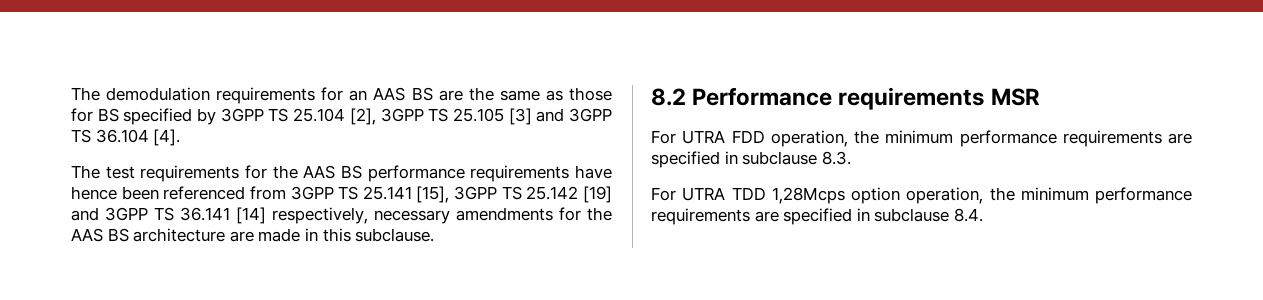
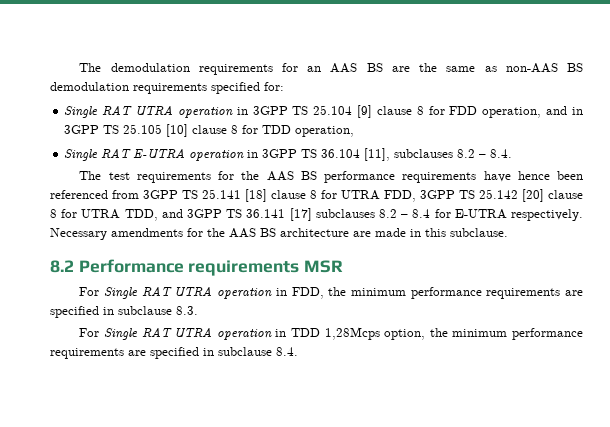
- The demodulation requirements for an AAS BS are the same as those for BS specified by 3GPP TS 25.104 [2], 3GPP TS 25.105 [3] and 3GPP TS 36.104 [4].
+ The demodulation requirements for an AAS BS are the same as non-AAS BS demodulation requirements specified for:
+ Single RAT UTRA operation in 3GPP TS 25.104 [9] clause 8 for FDD operation, and in 3GPP TS 25.105 [10] clause 8 for TDD operation,
+ Single RAT E-UTRA operation in 3GPP TS 36.104 [11], subclauses 8.2 – 8.4.
- The test requirements for the AAS BS performance requirements have hence been referenced from 3GPP TS 25.141 [15], 3GPP TS 25.142 [19] and 3GPP TS 36.141 [14] respectively, necessary amendments for the AAS BS architecture are made in this subclause.
+ The test requirements for the AAS BS performance requirements have hence been referenced from 3GPP TS 25.141 [18] clause 8 for UTRA FDD, 3GPP TS 25.142 [20] clause 8 for UTRA TDD, and 3GPP TS 36.141 [17] subclauses 8.2 – 8.4 for E-UTRA respectively. Necessary amendments for the AAS BS architecture are made in this subclause.
- For UTRA FDD operation, the minimum performance requirements are specified in subclause 8.3.
+ For Single RAT UTRA operation in FDD, the minimum performance requirements are specified in subclause 8.3.
- For UTRA TDD 1,28Mcps option operation, the minimum performance requirements are specified in subclause 8.4.
+ For Single RAT UTRA operation in TDD 1,28Mcps option, the minimum performance requirements are specified in subclause 8.4.

